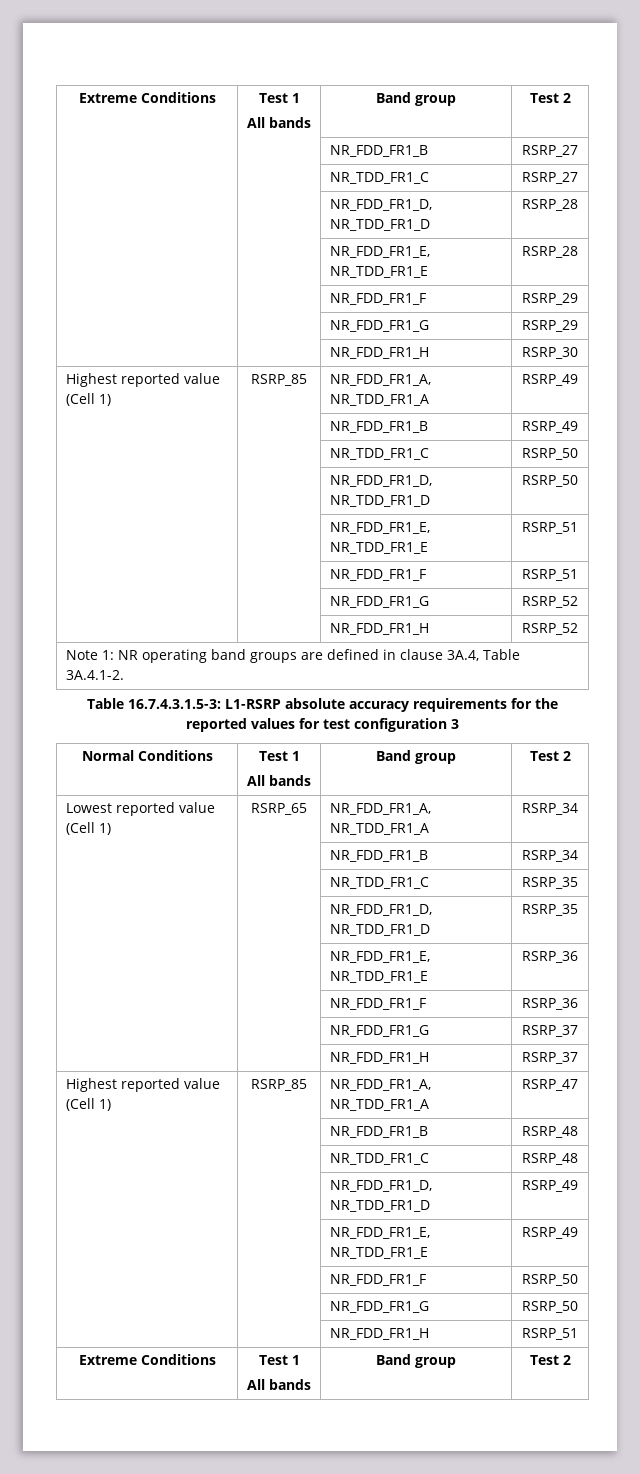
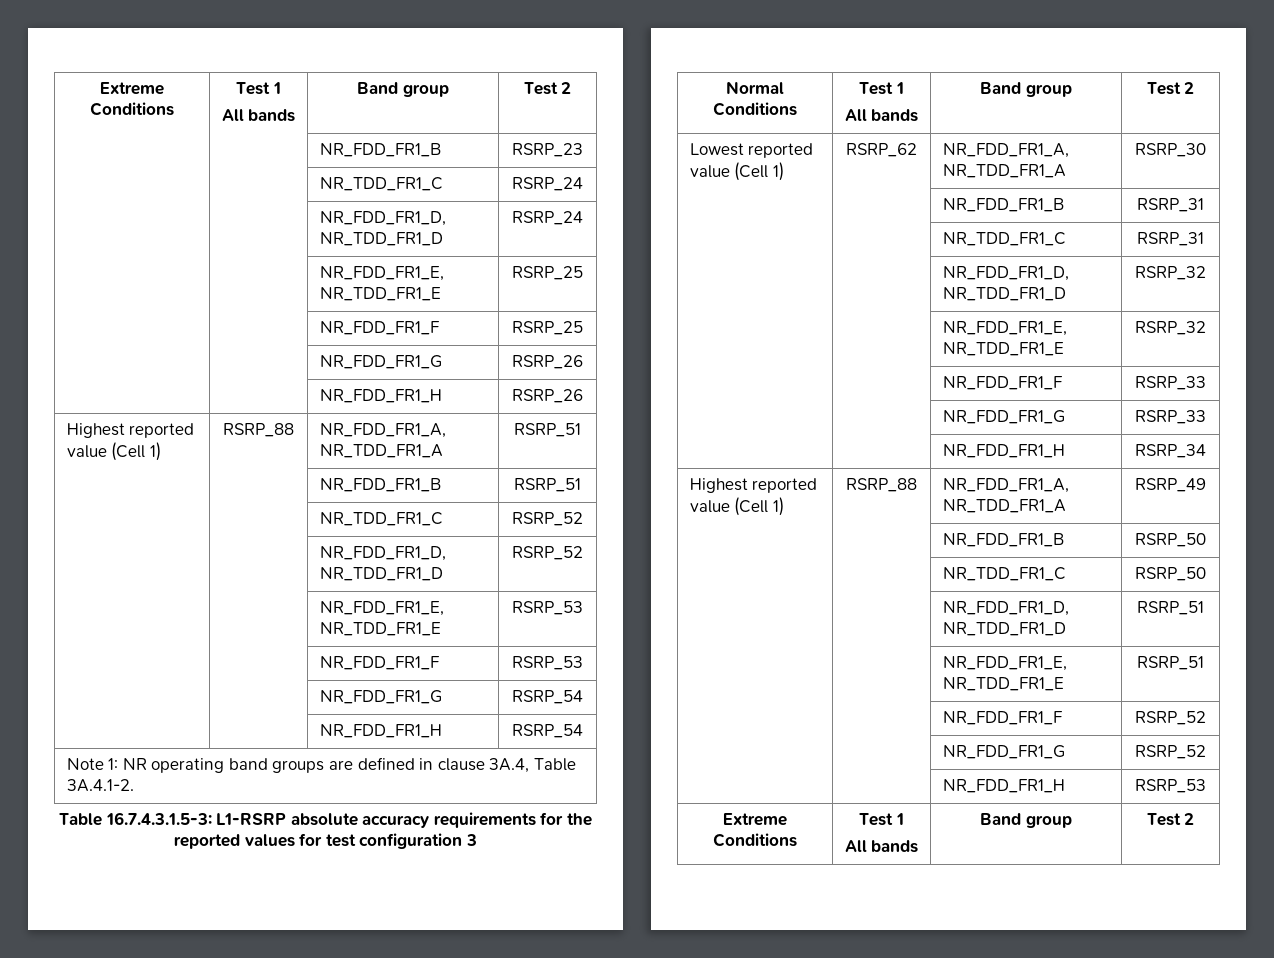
- | | NR_FDD_FR1_B | RSRP_27
- | | NR_TDD_FR1_C | RSRP_27
- | | NR_FDD_FR1_D, NR_TDD_FR1_D | RSRP_28
- | | NR_FDD_FR1_E, NR_TDD_FR1_E | RSRP_28
- | | NR_FDD_FR1_F | RSRP_29
- | | NR_FDD_FR1_G | RSRP_29
- | | NR_FDD_FR1_H | RSRP_30
- Highest reported value (Cell 1) | RSRP_85 | NR_FDD_FR1_A, NR_TDD_FR1_A | RSRP_49
- | | NR_FDD_FR1_B | RSRP_49
- | | NR_TDD_FR1_C | RSRP_50
- | | NR_FDD_FR1_D, NR_TDD_FR1_D | RSRP_50
- | | NR_FDD_FR1_E, NR_TDD_FR1_E | RSRP_51
- | | NR_FDD_FR1_F | RSRP_51
- | | NR_FDD_FR1_G | RSRP_52
- | | NR_FDD_FR1_H | RSRP_52
+ | | NR_FDD_FR1_B | RSRP_23
+ | | NR_TDD_FR1_C | RSRP_24
+ | | NR_FDD_FR1_D, NR_TDD_FR1_D | RSRP_24
+ | | NR_FDD_FR1_E, NR_TDD_FR1_E | RSRP_25
+ | | NR_FDD_FR1_F | RSRP_25
+ | | NR_FDD_FR1_G | RSRP_26
+ | | NR_FDD_FR1_H | RSRP_26
+ Highest reported value (Cell 1) | RSRP_88 | NR_FDD_FR1_A, NR_TDD_FR1_A | RSRP_51
+ | | NR_FDD_FR1_B | RSRP_51
+ | | NR_TDD_FR1_C | RSRP_52
+ | | NR_FDD_FR1_D, NR_TDD_FR1_D | RSRP_52
+ | | NR_FDD_FR1_E, NR_TDD_FR1_E | RSRP_53
+ | | NR_FDD_FR1_F | RSRP_53
+ | | NR_FDD_FR1_G | RSRP_54
+ | | NR_FDD_FR1_H | RSRP_54
- Lowest reported value (Cell 1) | RSRP_65 | NR_FDD_FR1_A, NR_TDD_FR1_A | RSRP_34
- | | NR_FDD_FR1_B | RSRP_34
- | | NR_TDD_FR1_C | RSRP_35
- | | NR_FDD_FR1_D, NR_TDD_FR1_D | RSRP_35
- | | NR_FDD_FR1_E, NR_TDD_FR1_E | RSRP_36
- | | NR_FDD_FR1_F | RSRP_36
- | | NR_FDD_FR1_G | RSRP_37
- | | NR_FDD_FR1_H | RSRP_37
- Highest reported value (Cell 1) | RSRP_85 | NR_FDD_FR1_A, NR_TDD_FR1_A | RSRP_47
- | | NR_FDD_FR1_B | RSRP_48
- | | NR_TDD_FR1_C | RSRP_48
- | | NR_FDD_FR1_D, NR_TDD_FR1_D | RSRP_49
- | | NR_FDD_FR1_E, NR_TDD_FR1_E | RSRP_49
- | | NR_FDD_FR1_F | RSRP_50
- | | NR_FDD_FR1_G | RSRP_50
- | | NR_FDD_FR1_H | RSRP_51
+ Lowest reported value (Cell 1) | RSRP_62 | NR_FDD_FR1_A, NR_TDD_FR1_A | RSRP_30
+ | | NR_FDD_FR1_B | RSRP_31
+ | | NR_TDD_FR1_C | RSRP_31
+ | | NR_FDD_FR1_D, NR_TDD_FR1_D | RSRP_32
+ | | NR_FDD_FR1_E, NR_TDD_FR1_E | RSRP_32
+ | | NR_FDD_FR1_F | RSRP_33
+ | | NR_FDD_FR1_G | RSRP_33
+ | | NR_FDD_FR1_H | RSRP_34
+ Highest reported value (Cell 1) | RSRP_88 | NR_FDD_FR1_A, NR_TDD_FR1_A | RSRP_49
+ | | NR_FDD_FR1_B | RSRP_50
+ | | NR_TDD_FR1_C | RSRP_50
+ | | NR_FDD_FR1_D, NR_TDD_FR1_D | RSRP_51
+ | | NR_FDD_FR1_E, NR_TDD_FR1_E | RSRP_51
+ | | NR_FDD_FR1_F | RSRP_52
+ | | NR_FDD_FR1_G | RSRP_52
+ | | NR_FDD_FR1_H | RSRP_53

